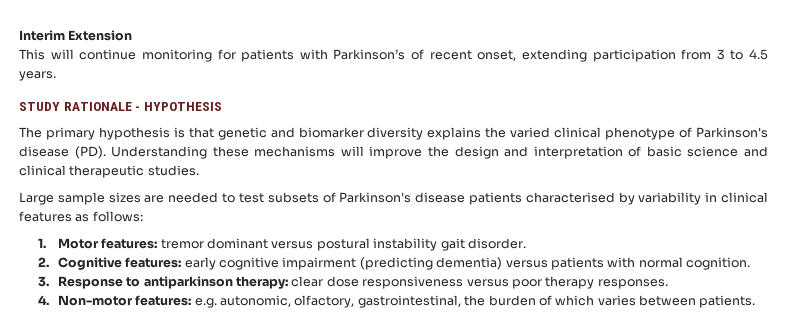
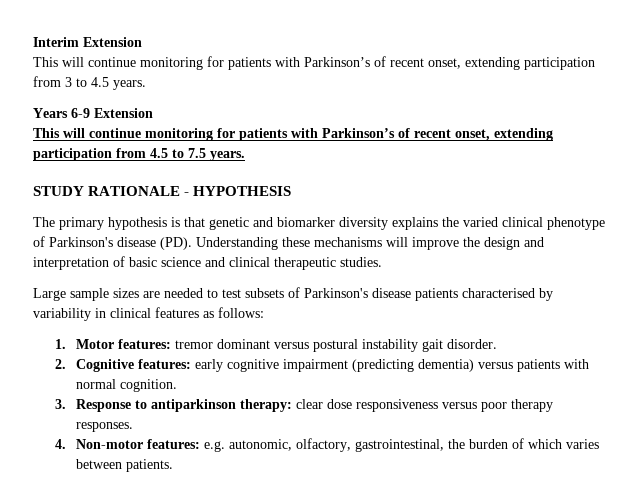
+ Years 6-9 Extension
+ This will continue monitoring for patients with Parkinson’s of recent onset, extending participation from 4.5 to 7.5 years.

